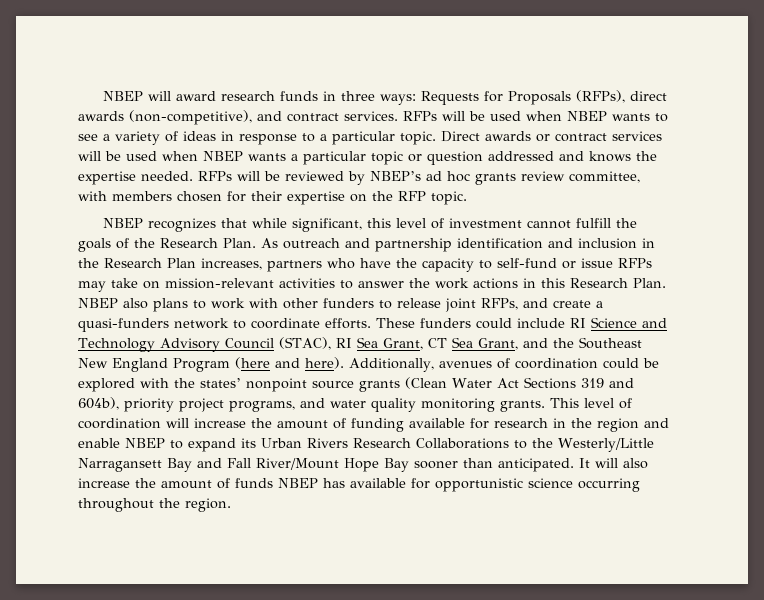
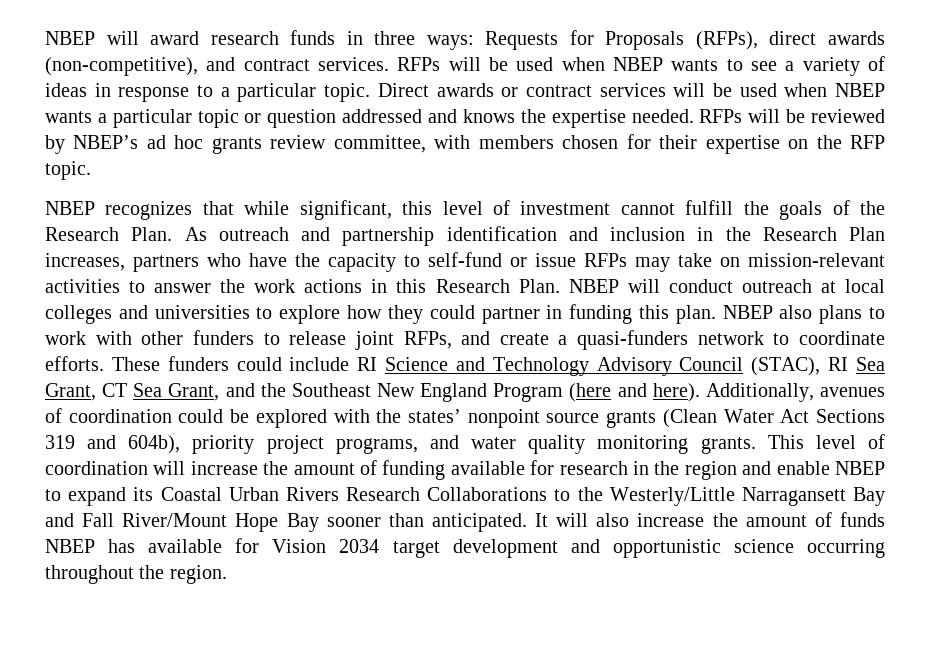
- NBEP also plans to work with other funders to release joint RFPs, and create a quasi-funders network to coordinate efforts.
+ NBEP will conduct outreach at local colleges and universities to explore how they could partner in funding this plan. NBEP also plans to work with other funders to release joint RFPs, and create a quasi-funders network to coordinate efforts.
- This level of coordination will increase the amount of funding available for research in the region and enable NBEP to expand its Urban Rivers Research Collaborations to the Westerly/Little Narragansett Bay and Fall River/Mount Hope Bay sooner than anticipated.
+ This level of coordination will increase the amount of funding available for research in the region and enable NBEP to expand its Coastal Urban Rivers Research Collaborations to the Westerly/Little Narragansett Bay and Fall River/Mount Hope Bay sooner than anticipated.
- It will also increase the amount of funds NBEP has available for opportunistic science occurring throughout the region.
+ It will also increase the amount of funds NBEP has available for Vision 2034 target development and opportunistic science occurring throughout the region.

